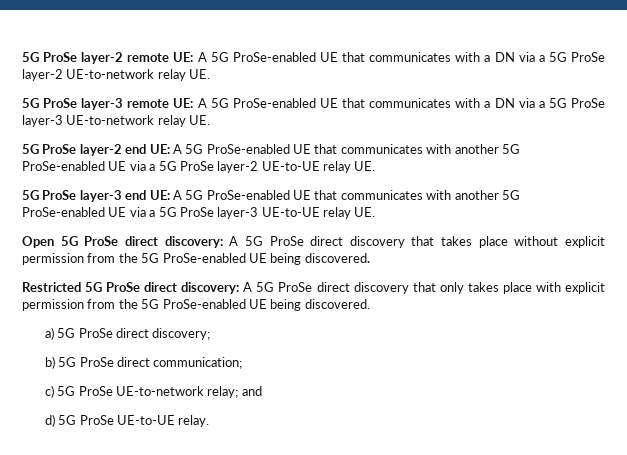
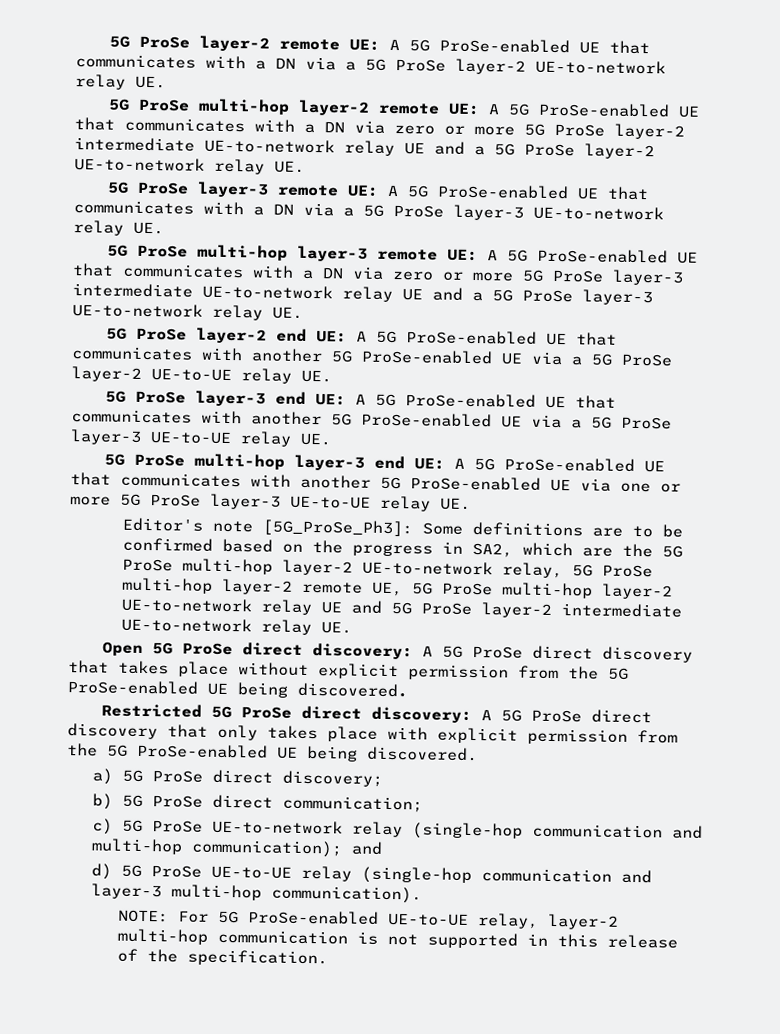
+ 5G ProSe multi-hop layer-2 remote UE: A 5G ProSe-enabled UE that communicates with a DN via zero or more 5G ProSe layer-2 intermediate UE-to-network relay UE and a 5G ProSe layer-2 UE-to-network relay UE.
+ 5G ProSe multi-hop layer-3 remote UE: A 5G ProSe-enabled UE that communicates with a DN via zero or more 5G ProSe layer-3 intermediate UE-to-network relay UE and a 5G ProSe layer-3 UE-to-network relay UE.
+ 5G ProSe multi-hop layer-3 end UE: A 5G ProSe-enabled UE that communicates with another 5G ProSe-enabled UE via one or more 5G ProSe layer-3 UE-to-UE relay UE.
+ Editor's note [5G_ProSe_Ph3]: Some definitions are to be confirmed based on the progress in SA2, which are the 5G ProSe multi-hop layer-2 UE-to-network relay, 5G ProSe multi-hop layer-2 remote UE, 5G ProSe multi-hop layer-2 UE-to-network relay UE and 5G ProSe layer-2 intermediate UE-to-network relay UE.
- c) 5G ProSe UE-to-network relay; and
+ c) 5G ProSe UE-to-network relay (single-hop communication and multi-hop communication); and
- d) 5G ProSe UE-to-UE relay.
+ d) 5G ProSe UE-to-UE relay (single-hop communication and layer-3 multi-hop communication).
+ NOTE: For 5G ProSe-enabled UE-to-UE relay, layer-2 multi-hop communication is not supported in this release of the specification.

